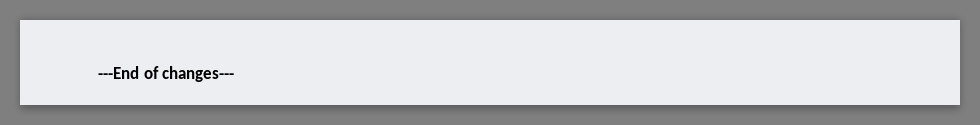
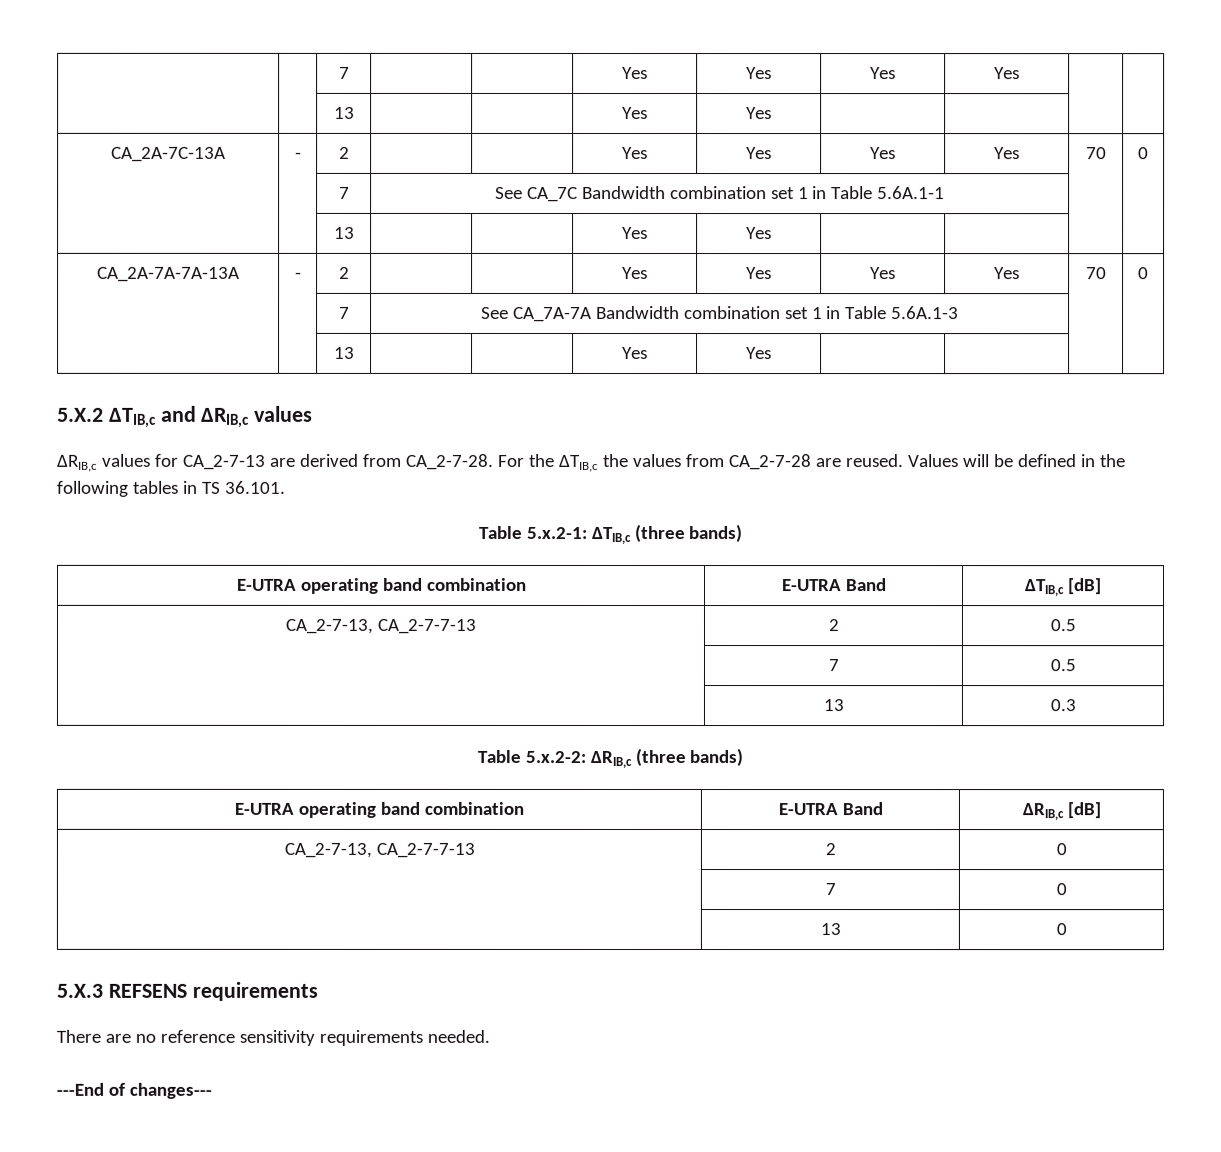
+ | | 7 | | | Yes | Yes | Yes | Yes | |
+ | | 13 | | | Yes | Yes | | | |
+ CA_2A-7C-13A | - | 2 | | | Yes | Yes | Yes | Yes | 70 | 0
+ | | 7 | See CA_7C Bandwidth combination set 1 in Table 5.6A.1-1 | |
+ | | 13 | | | Yes | Yes | | | |
+ CA_2A-7A-7A-13A | - | 2 | | | Yes | Yes | Yes | Yes | 70 | 0
+ | | 7 | See CA_7A-7A Bandwidth combination set 1 in Table 5.6A.1-3 | |
+ | | 13 | | | Yes | Yes | | | |
+ 5.X.2 ΔTIB,c and ΔRIB,c values
+ ΔRIB,c values for CA_2-7-13 are derived from CA_2-7-28. For the ΔTIB,c the values from CA_2-7-28 are reused. Values will be defined in the following tables in TS 36.101.
+ Table 5.x.2-1: ΔTIB,c (three bands)
+ E-UTRA operating band combination | E-UTRA Band | ΔTIB,c [dB]
+ CA_2-7-13, CA_2-7-7-13 | 2 | 0.5
+ | 7 | 0.5
+ | 13 | 0.3
+ Table 5.x.2-2: ΔRIB,c (three bands)
+ E-UTRA operating band combination | E-UTRA Band | ΔRIB,c [dB]
+ CA_2-7-13, CA_2-7-7-13 | 2 | 0
+ | 7 | 0
+ | 13 | 0
+ 5.X.3 REFSENS requirements
+ There are no reference sensitivity requirements needed.

